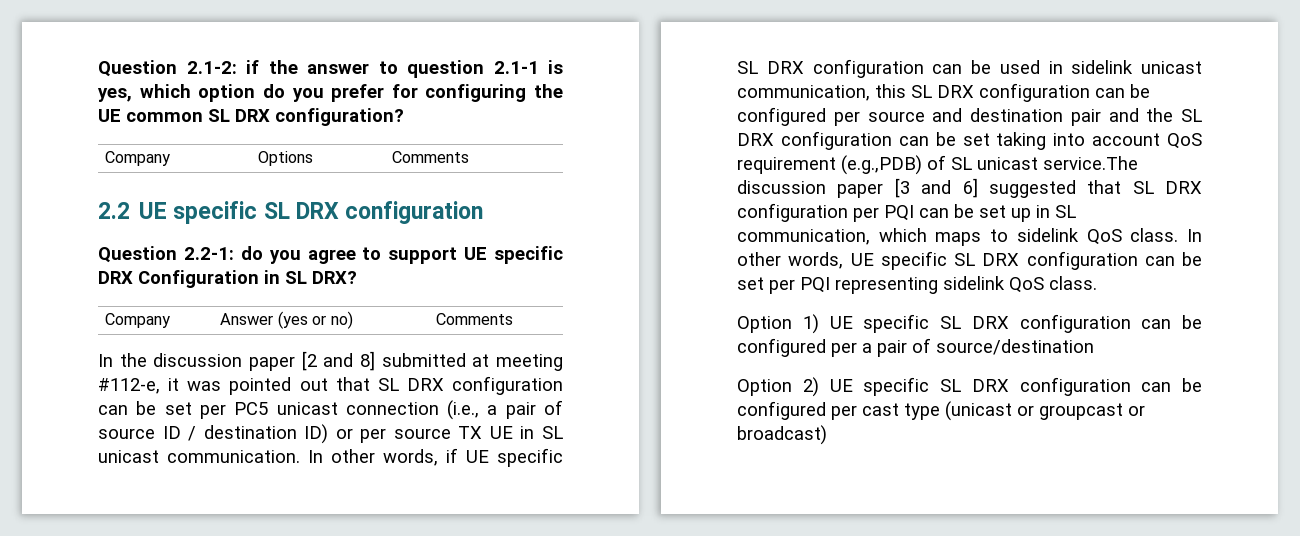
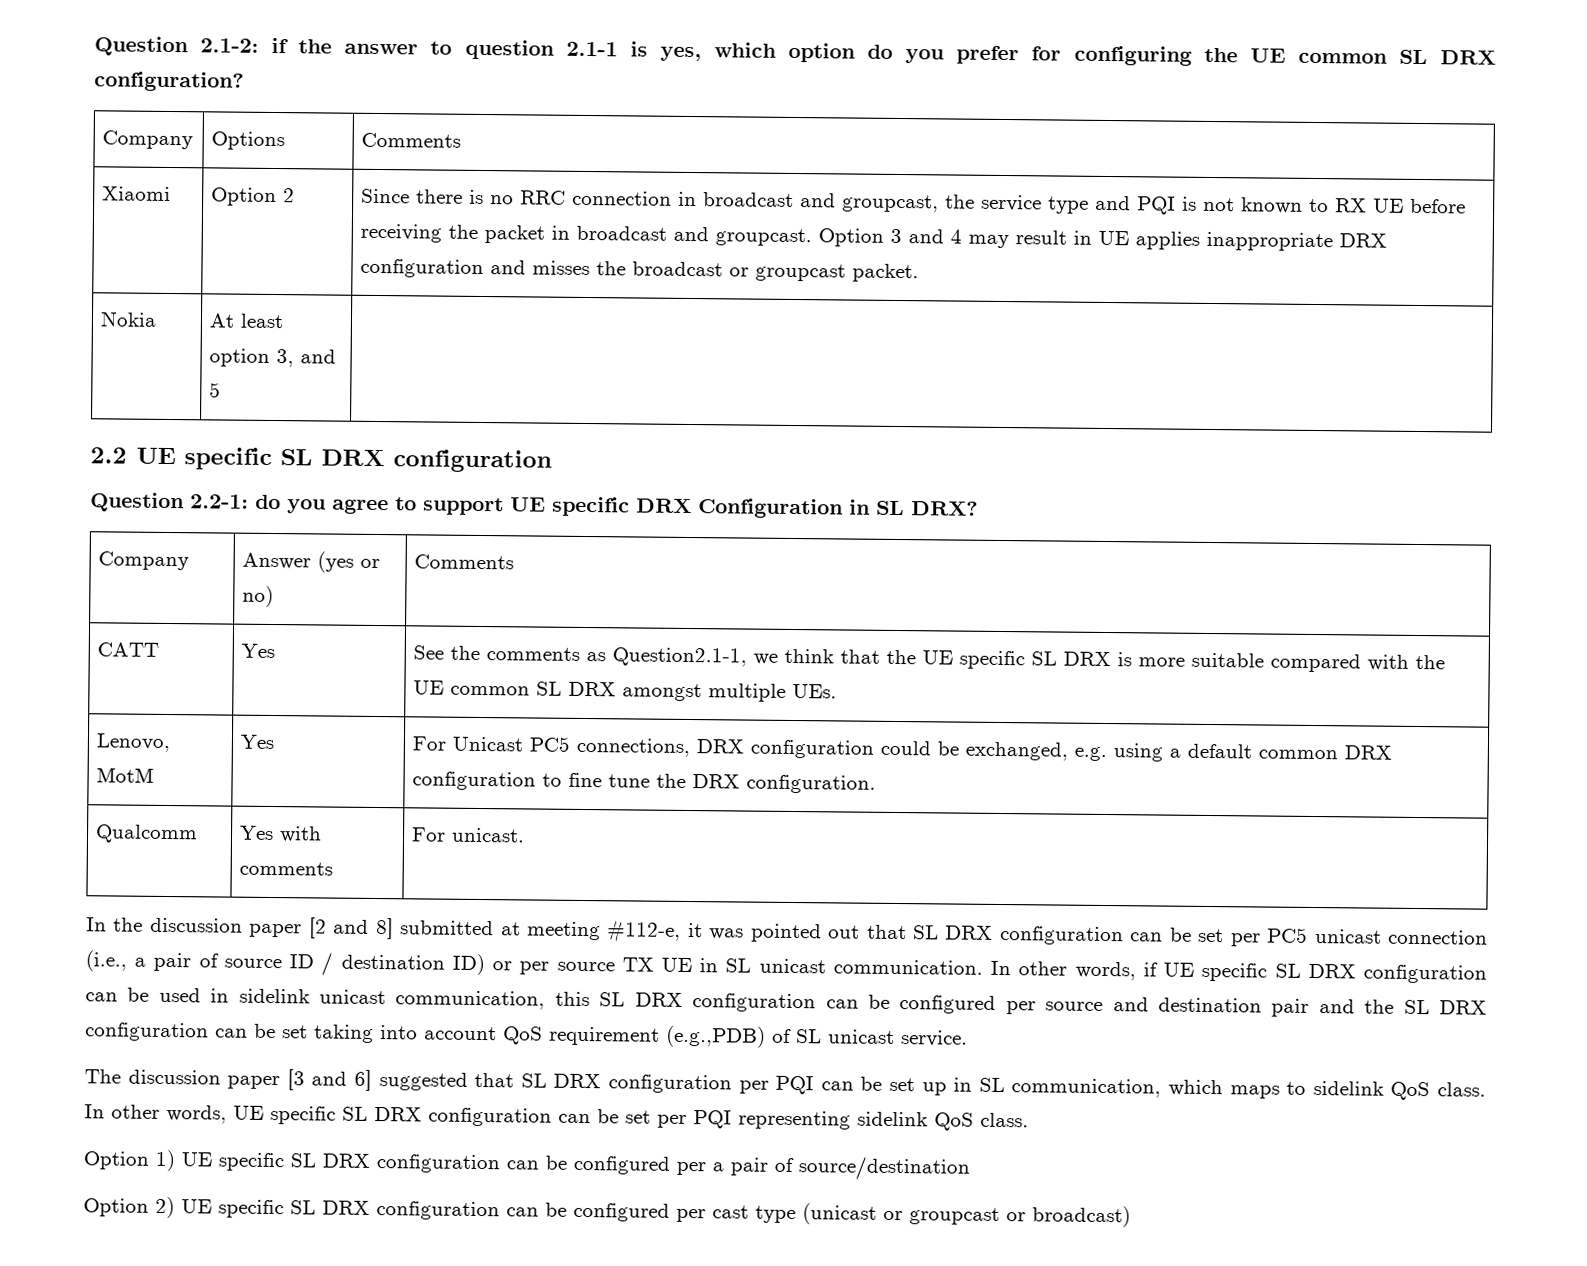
+ Xiaomi | Option 2 | Since there is no RRC connection in broadcast and groupcast, the service type and PQI is not known to RX UE before receiving the packet in broadcast and groupcast. Option 3 and 4 may result in UE applies inappropriate DRX configuration and misses the broadcast or groupcast packet.
+ Nokia | At least option 3, and 5 |
+ CATT | Yes | See the comments as Question2.1-1, we think that the UE specific SL DRX is more suitable compared with the UE common SL DRX amongst multiple UEs.
+ Lenovo, MotM | Yes | For Unicast PC5 connections, DRX configuration could be exchanged, e.g. using a default common DRX configuration to fine tune the DRX configuration.
+ Qualcomm | Yes with comments | For unicast.
- In other words, if UE specific SL DRX configuration can be used in sidelink unicast communication, this SL DRX configuration can be configured per source and destination pair and the SL DRX configuration can be set taking into account QoS requirement (e.g.,PDB) of SL unicast service.The discussion paper [3 and 6] suggested that SL DRX configuration per PQI can be set up in SL communication, which maps to sidelink QoS class.
+ In other words, if UE specific SL DRX configuration can be used in sidelink unicast communication, this SL DRX configuration can be configured per source and destination pair and the SL DRX configuration can be set taking into account QoS requirement (e.g.,PDB) of SL unicast service.
+ The discussion paper [3 and 6] suggested that SL DRX configuration per PQI can be set up in SL communication, which maps to sidelink QoS class.

